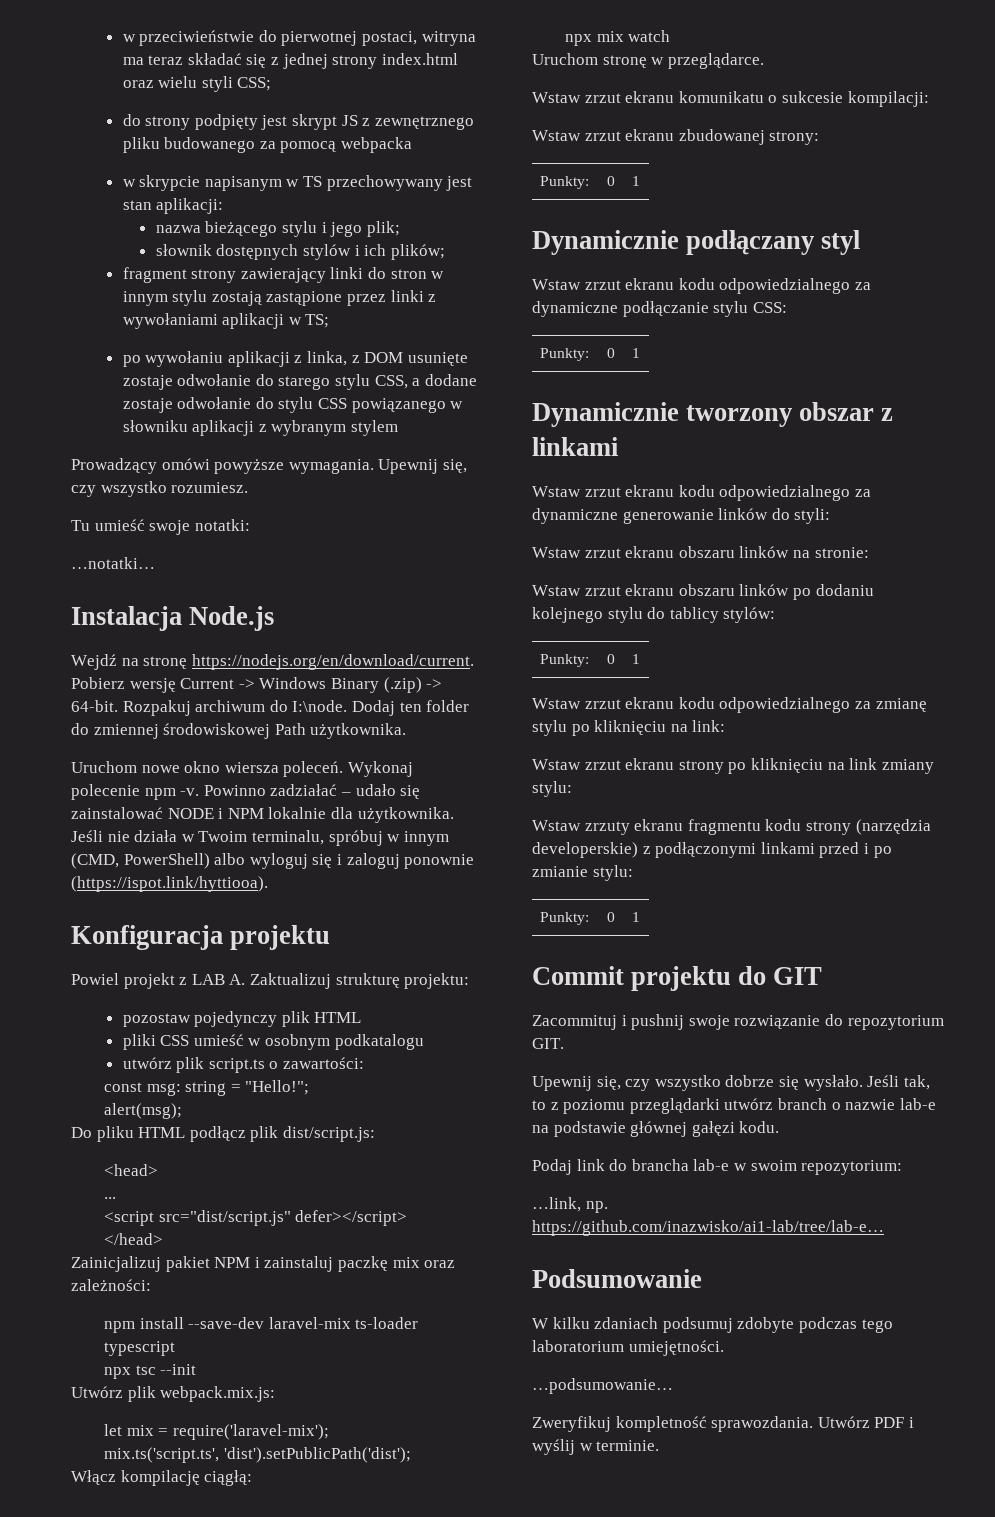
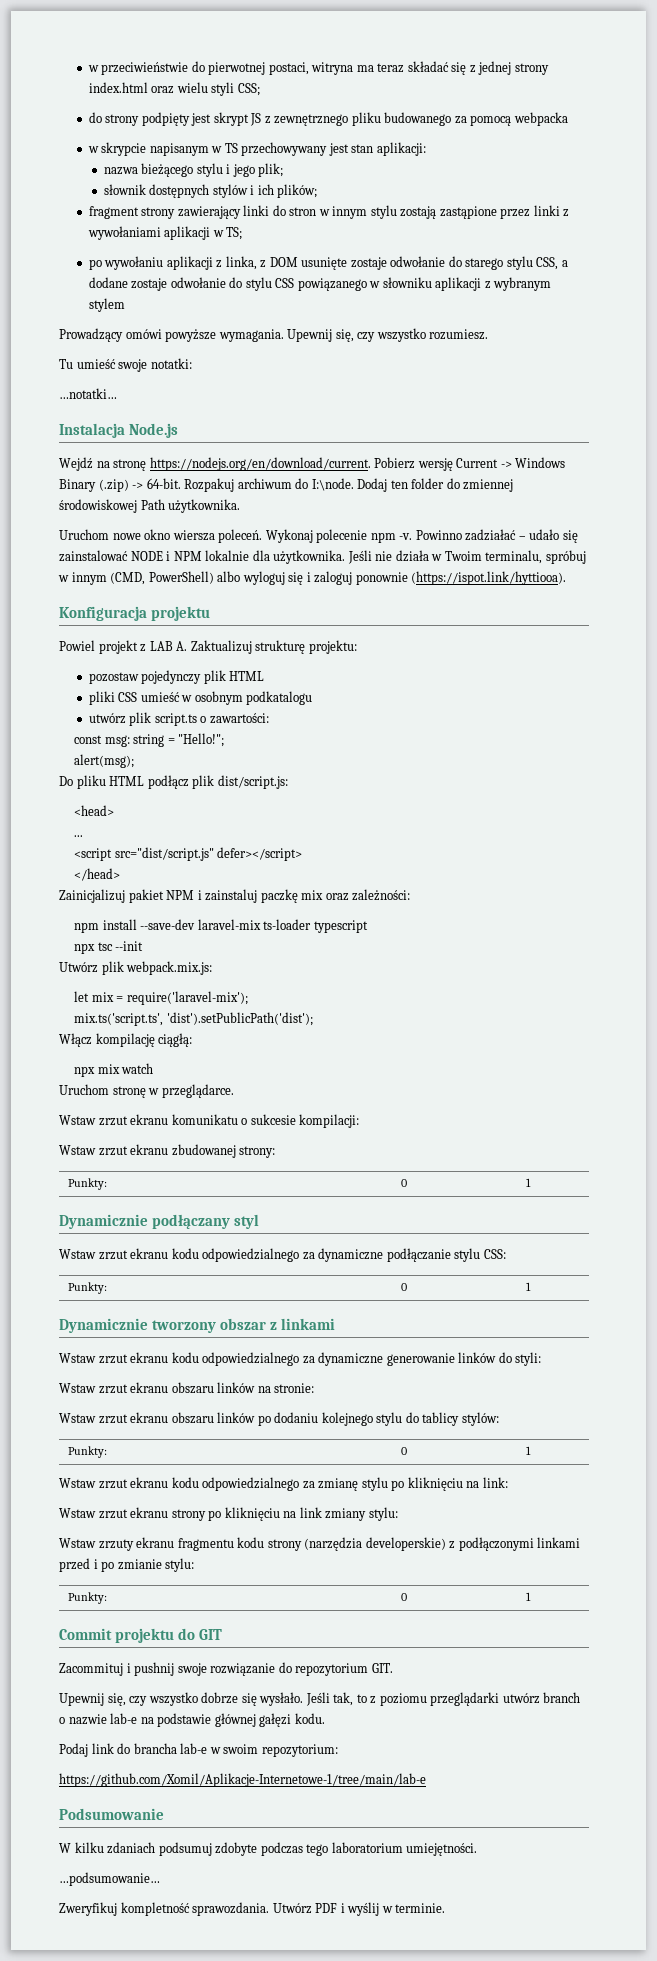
- …link, np. https://github.com/inazwisko/ai1-lab/tree/lab-e…
+ https://github.com/Xomil/Aplikacje-Internetowe-1/tree/main/lab-e

